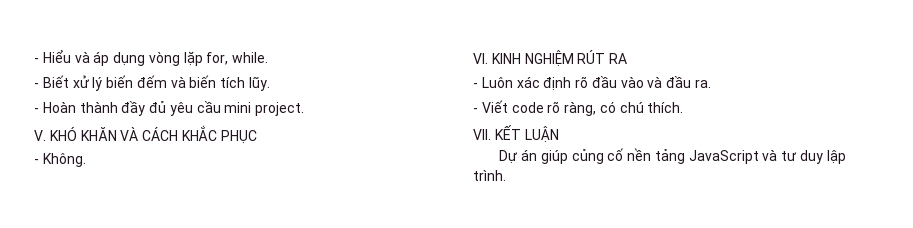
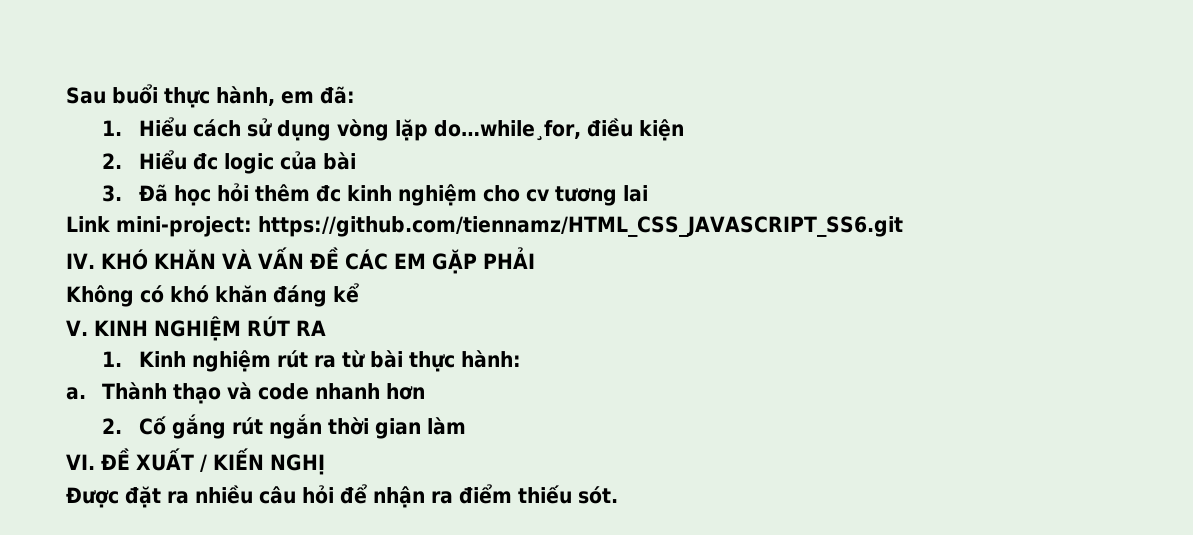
- - Hiểu và áp dụng vòng lặp for, while.
- - Biết xử lý biến đếm và biến tích lũy.
- - Hoàn thành đầy đủ yêu cầu mini project.
- V. KHÓ KHĂN VÀ CÁCH KHẮC PHỤC
- - Không.
- VI. KINH NGHIỆM RÚT RA
- - Luôn xác định rõ đầu vào và đầu ra.
- - Viết code rõ ràng, có chú thích.
- VII. KẾT LUẬN
- Dự án giúp củng cố nền tảng JavaScript và tư duy lập trình.
+ Sau buổi thực hành, em đã:
+ 1. Hiểu cách sử dụng vòng lặp do…while¸for, điều kiện
+ 2. Hiểu đc logic của bài
+ 3. Đã học hỏi thêm đc kinh nghiệm cho cv tương lai
+ Link mini-project: https://github.com/tiennamz/HTML_CSS_JAVASCRIPT_SS6.git
+ IV. KHÓ KHĂN VÀ VẤN ĐỀ CÁC EM GẶP PHẢI
+ Không có khó khăn đáng kể
+ V. KINH NGHIỆM RÚT RA
+ 1. Kinh nghiệm rút ra từ bài thực hành:
+ a. Thành thạo và code nhanh hơn
+ 2. Cố gắng rút ngắn thời gian làm
+ VI. ĐỀ XUẤT / KIẾN NGHỊ
+ Được đặt ra nhiều câu hỏi để nhận ra điểm thiếu sót.

